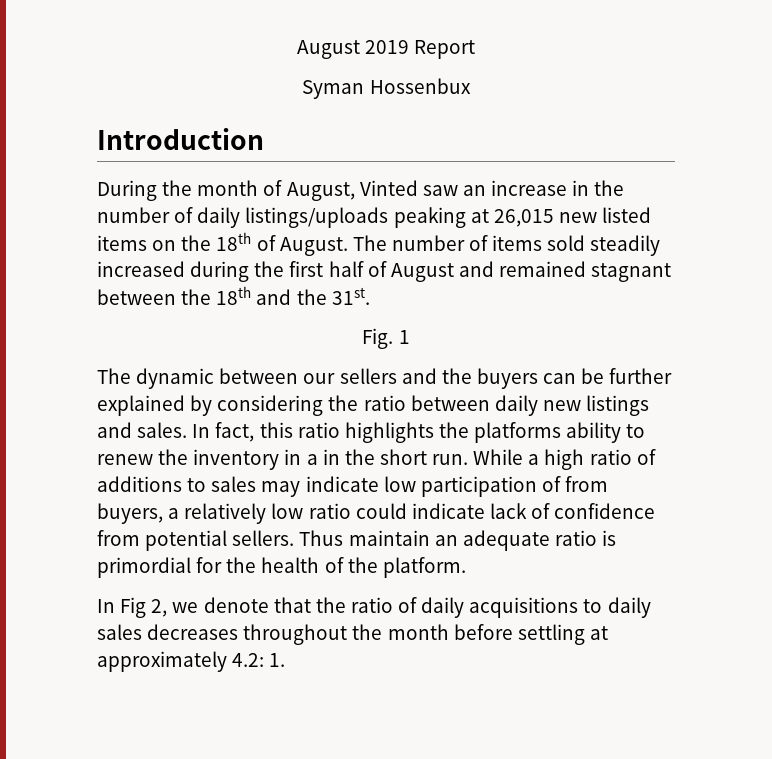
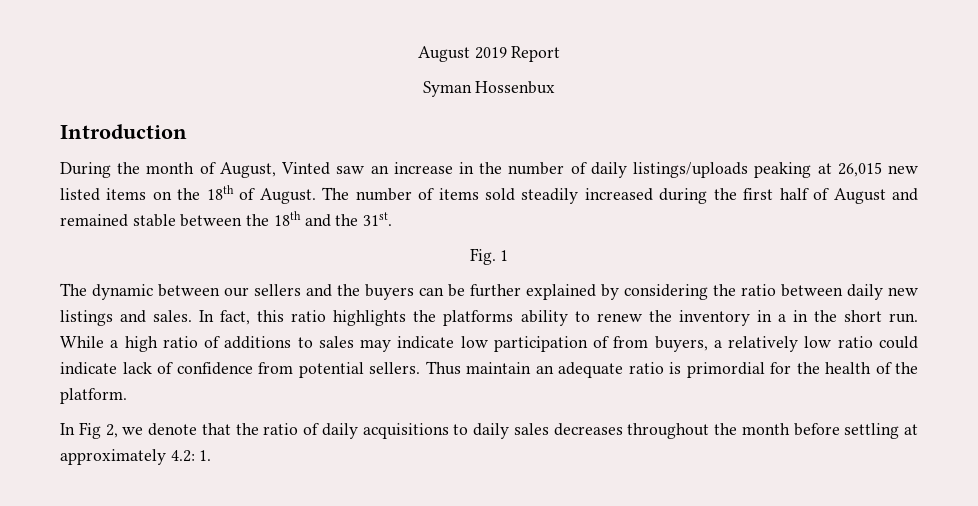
- The number of items sold steadily increased during the first half of August and remained stagnant between the 18th and the 31st.
+ The number of items sold steadily increased during the first half of August and remained stable between the 18th and the 31st.

